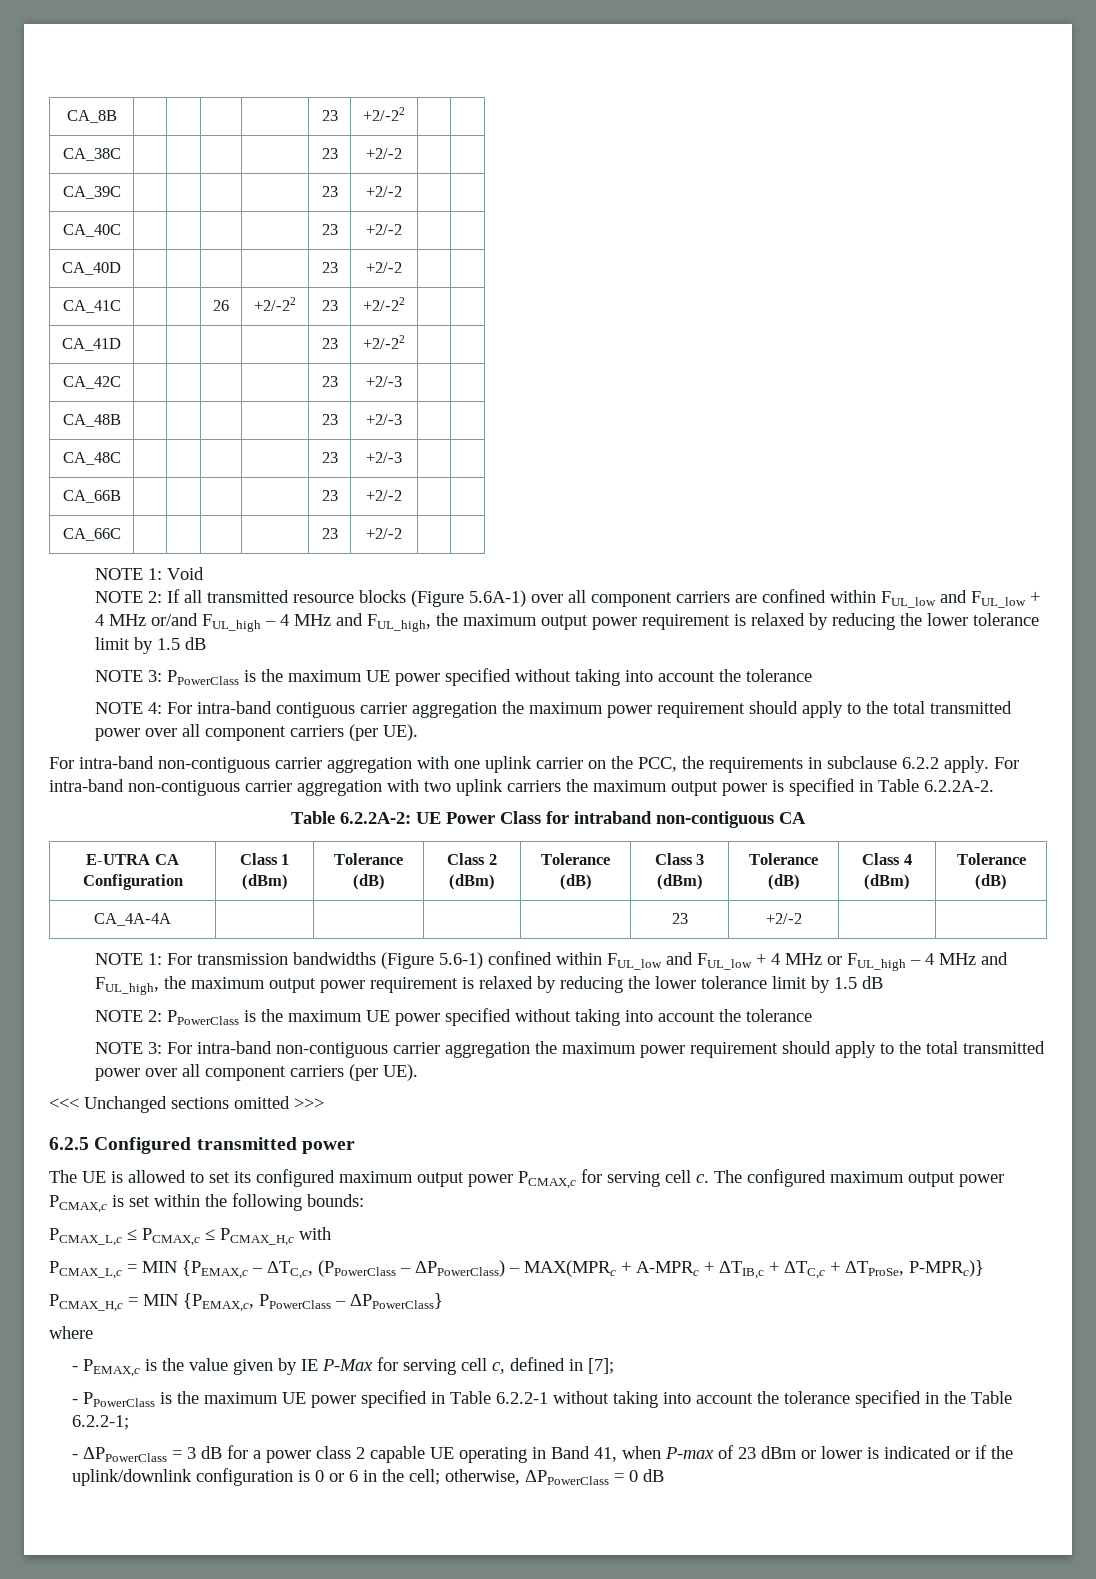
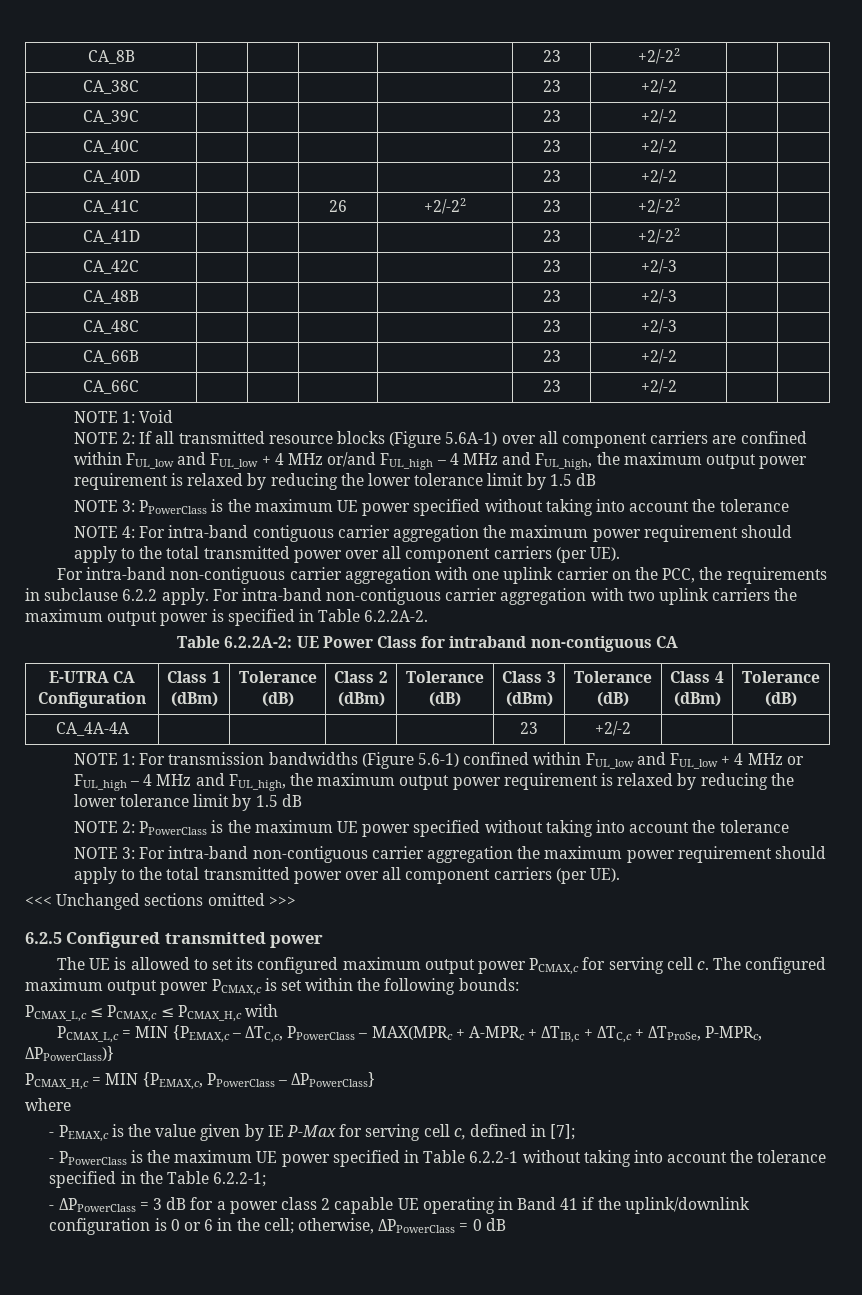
- PCMAX_L,c = MIN {PEMAX,c – ΔTC,c, (PPowerClass – ΔPPowerClass) – MAX(MPRc + A-MPRc + ΔTIB,c + ΔTC,c + ΔTProSe, P-MPRc)}
+ PCMAX_L,c = MIN {PEMAX,c – ΔTC,c, PPowerClass – MAX(MPRc + A-MPRc + ΔTIB,c + ΔTC,c + ΔTProSe, P-MPRc, ΔPPowerClass)}
- - ΔPPowerClass = 3 dB for a power class 2 capable UE operating in Band 41, when P-max of 23 dBm or lower is indicated or if the uplink/downlink configuration is 0 or 6 in the cell; otherwise, ΔPPowerClass = 0 dB
+ - ΔPPowerClass = 3 dB for a power class 2 capable UE operating in Band 41 if the uplink/downlink configuration is 0 or 6 in the cell; otherwise, ΔPPowerClass = 0 dB

